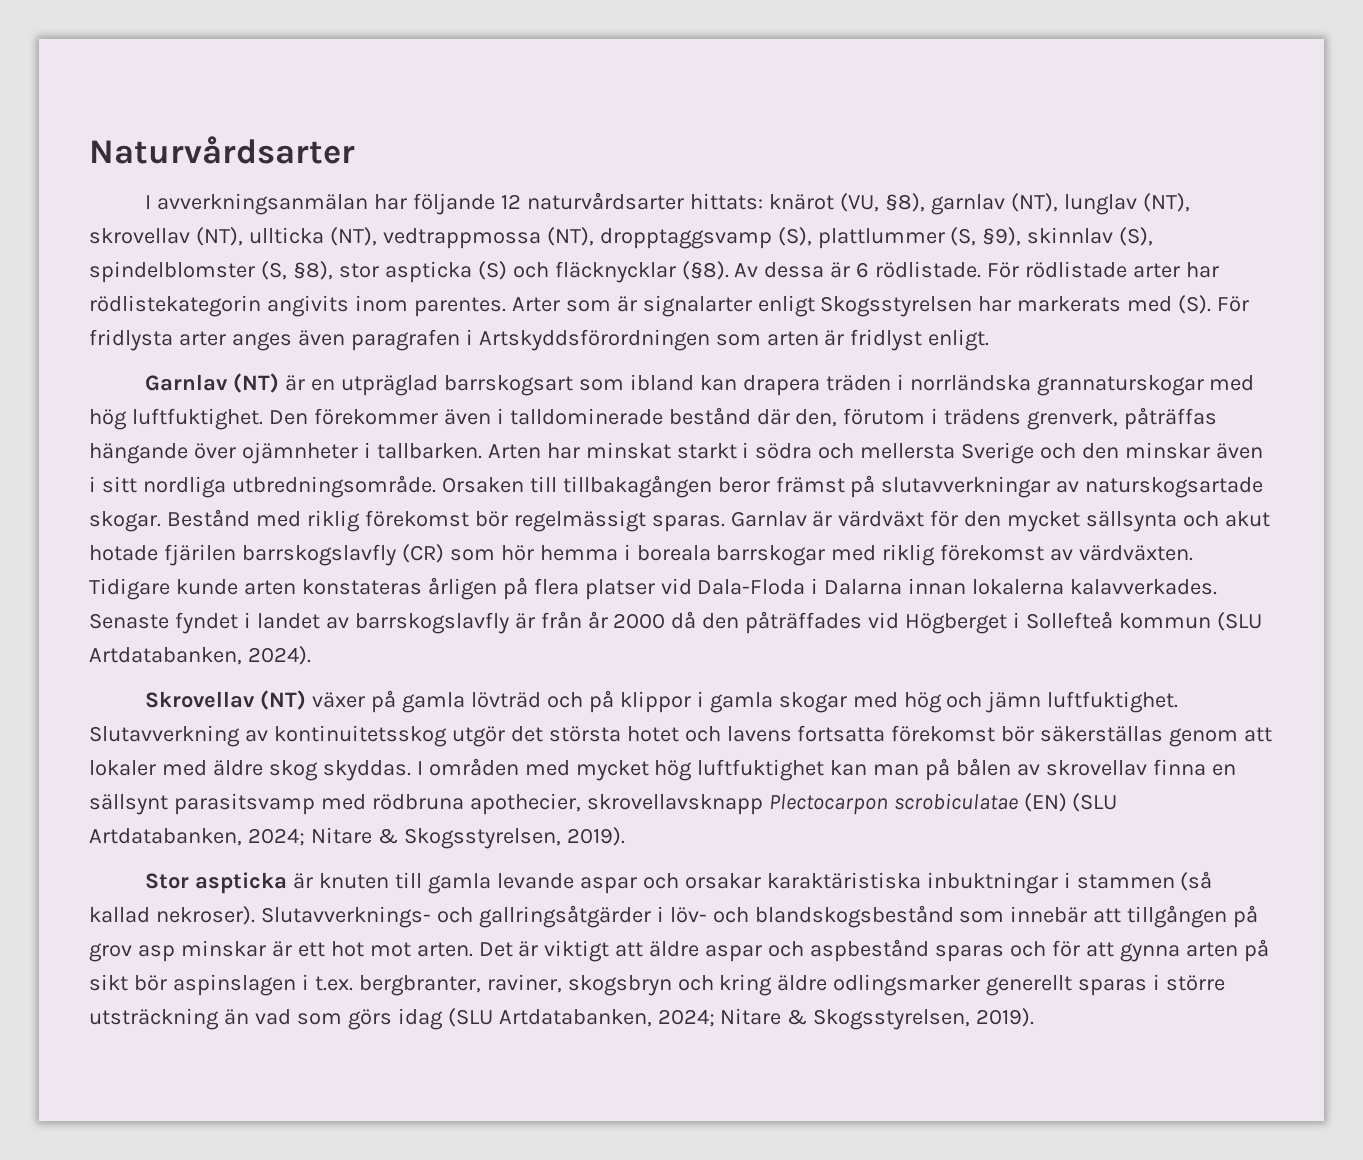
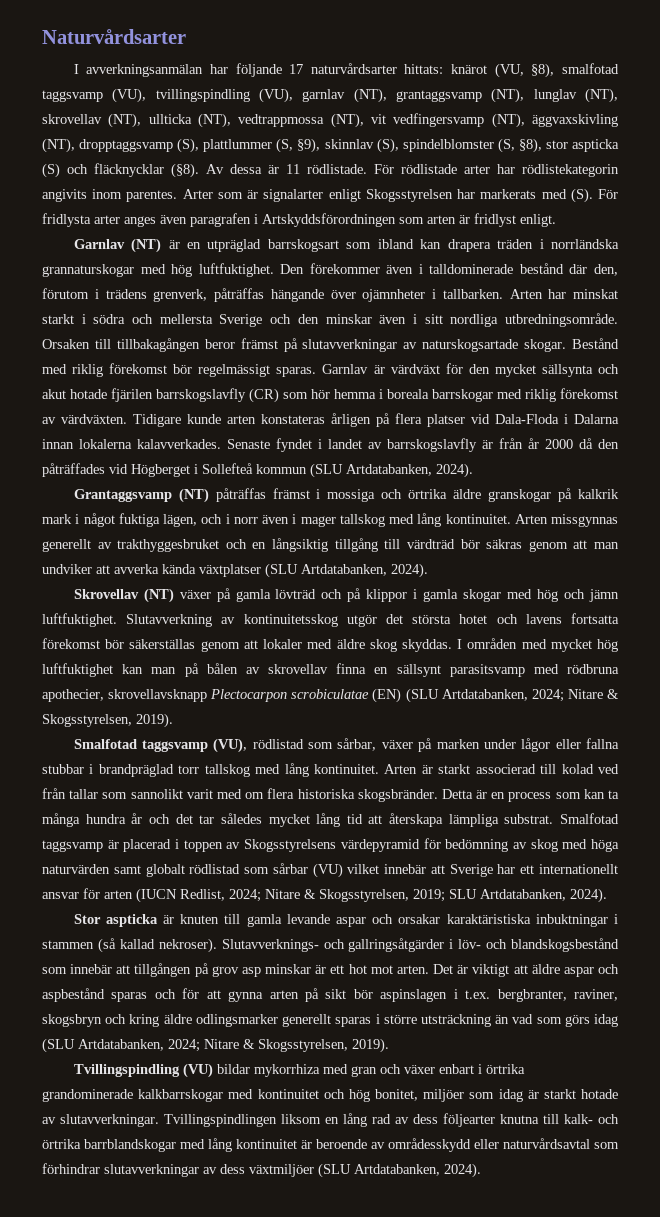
- I avverkningsanmälan har följande 12 naturvårdsarter hittats: knärot (VU, §8), garnlav (NT), lunglav (NT), skrovellav (NT), ullticka (NT), vedtrappmossa (NT), dropptaggsvamp (S), plattlummer (S, §9), skinnlav (S), spindelblomster (S, §8), stor aspticka (S) och fläcknycklar (§8).
+ I avverkningsanmälan har följande 17 naturvårdsarter hittats: knärot (VU, §8), smalfotad taggsvamp (VU), tvillingspindling (VU), garnlav (NT), grantaggsvamp (NT), lunglav (NT), skrovellav (NT), ullticka (NT), vedtrappmossa (NT), vit vedfingersvamp (NT), äggvaxskivling (NT), dropptaggsvamp (S), plattlummer (S, §9), skinnlav (S), spindelblomster (S, §8), stor aspticka (S) och fläcknycklar (§8).
- Av dessa är 6 rödlistade.
+ Av dessa är 11 rödlistade.
+ Grantaggsvamp (NT) påträffas främst i mossiga och örtrika äldre granskogar på kalkrik mark i något fuktiga lägen, och i norr även i mager tallskog med lång kontinuitet. Arten missgynnas generellt av trakthyggesbruket och en långsiktig tillgång till värdträd bör säkras genom att man undviker att avverka kända växtplatser (SLU Artdatabanken, 2024).
+ Smalfotad taggsvamp (VU), rödlistad som sårbar, växer på marken under lågor eller fallna stubbar i brandpräglad torr tallskog med lång kontinuitet. Arten är starkt associerad till kolad ved från tallar som sannolikt varit med om flera historiska skogsbränder. Detta är en process som kan ta många hundra år och det tar således mycket lång tid att återskapa lämpliga substrat. Smalfotad taggsvamp är placerad i toppen av Skogsstyrelsens värdepyramid för bedömning av skog med höga naturvärden samt globalt rödlistad som sårbar (VU) vilket innebär att Sverige har ett internationellt ansvar för arten (IUCN Redlist, 2024; Nitare & Skogsstyrelsen, 2019; SLU Artdatabanken, 2024).
+ Tvillingspindling (VU) bildar mykorrhiza med gran och växer enbart i örtrika grandominerade kalkbarrskogar med kontinuitet och hög bonitet, miljöer som idag är starkt hotade av slutavverkningar. Tvillingspindlingen liksom en lång rad av dess följearter knutna till kalk- och örtrika barrblandskogar med lång kontinuitet är beroende av områdesskydd eller naturvårdsavtal som förhindrar slutavverkningar av dess växtmiljöer (SLU Artdatabanken, 2024).

